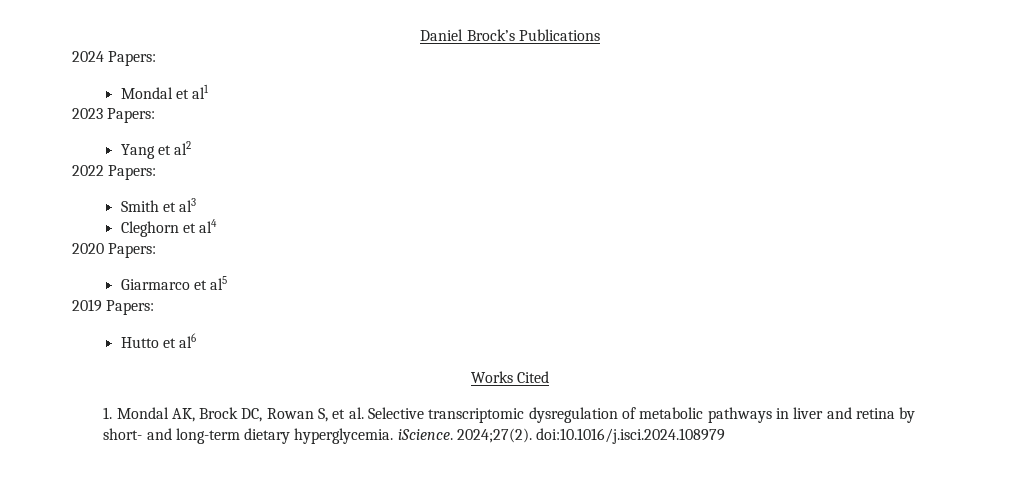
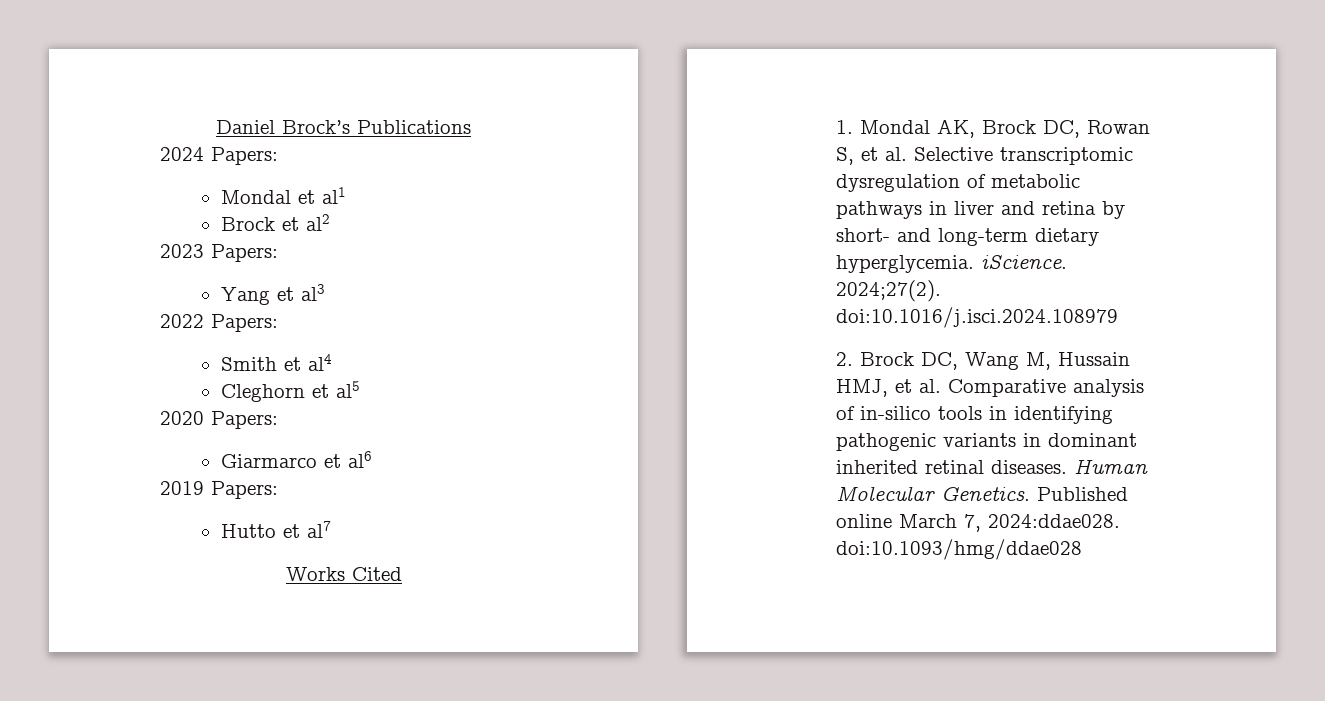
+ Brock et al2
- Yang et al2
+ Yang et al3
- Smith et al3
+ Smith et al4
- Cleghorn et al4
+ Cleghorn et al5
- Giarmarco et al5
+ Giarmarco et al6
- Hutto et al6
+ Hutto et al7
+ 2. Brock DC, Wang M, Hussain HMJ, et al. Comparative analysis of in-silico tools in identifying pathogenic variants in dominant inherited retinal diseases. Human Molecular Genetics. Published online March 7, 2024:ddae028. doi:10.1093/hmg/ddae028

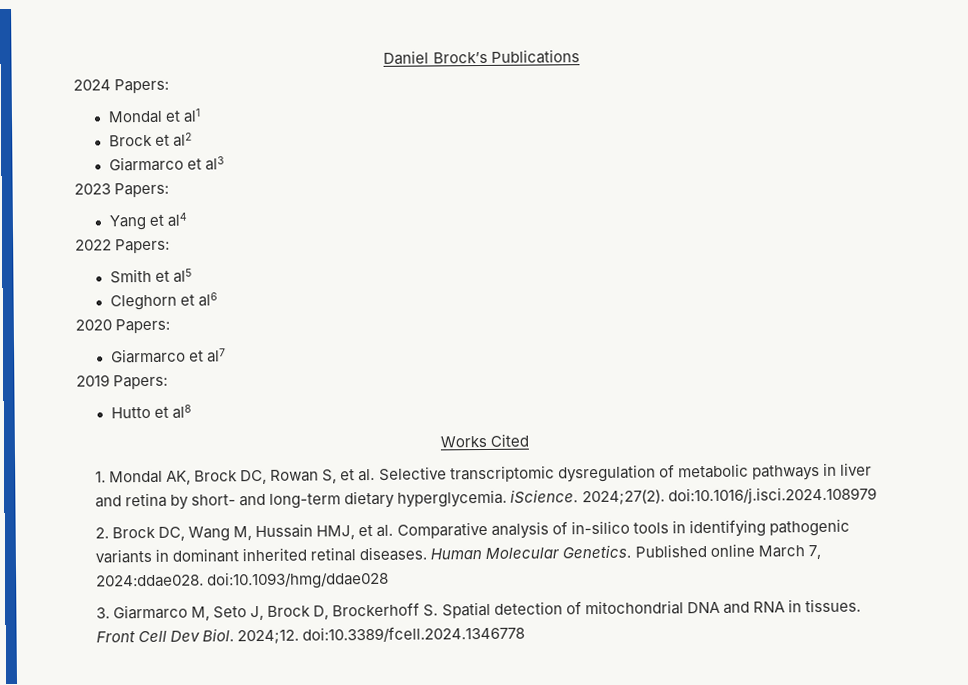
+ Giarmarco et al3
- Yang et al3
+ Yang et al4
- Smith et al4
+ Smith et al5
- Cleghorn et al5
+ Cleghorn et al6
- Giarmarco et al6
+ Giarmarco et al7
- Hutto et al7
+ Hutto et al8
+ 3. Giarmarco M, Seto J, Brock D, Brockerhoff S. Spatial detection of mitochondrial DNA and RNA in tissues. Front Cell Dev Biol. 2024;12. doi:10.3389/fcell.2024.1346778

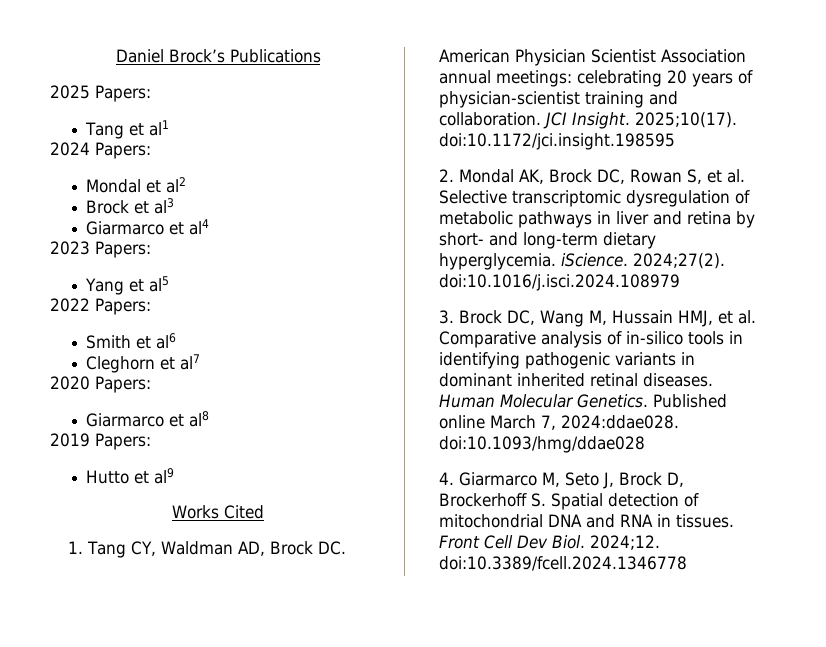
+ 2025 Papers:
+ Tang et al1
- Mondal et al1
+ Mondal et al2
- Brock et al2
- Giarmarco et al3
+ Brock et al3
+ Giarmarco et al4
- Yang et al4
+ Yang et al5
- Smith et al5
+ Smith et al6
- Cleghorn et al6
+ Cleghorn et al7
- Giarmarco et al7
+ Giarmarco et al8
- Hutto et al8
+ Hutto et al9
- 1. Mondal AK, Brock DC, Rowan S, et al. Selective transcriptomic dysregulation of metabolic pathways in liver and retina by short- and long-term dietary hyperglycemia. iScience.
+ 1. Tang CY, Waldman AD, Brock DC. American Physician Scientist Association annual meetings: celebrating 20 years of physician-scientist training and collaboration. JCI Insight. 2025;10(17). doi:10.1172/jci.insight.198595
+ 2. Mondal AK, Brock DC, Rowan S, et al. Selective transcriptomic dysregulation of metabolic pathways in liver and retina by short- and long-term dietary hyperglycemia. iScience.
- 2. Brock DC, Wang M, Hussain HMJ, et al. Comparative analysis of in-silico tools in identifying pathogenic variants in dominant inherited retinal diseases.
+ 3. Brock DC, Wang M, Hussain HMJ, et al. Comparative analysis of in-silico tools in identifying pathogenic variants in dominant inherited retinal diseases.
- 3. Giarmarco M, Seto J, Brock D, Brockerhoff S. Spatial detection of mitochondrial DNA and RNA in tissues.
+ 4. Giarmarco M, Seto J, Brock D, Brockerhoff S. Spatial detection of mitochondrial DNA and RNA in tissues.

